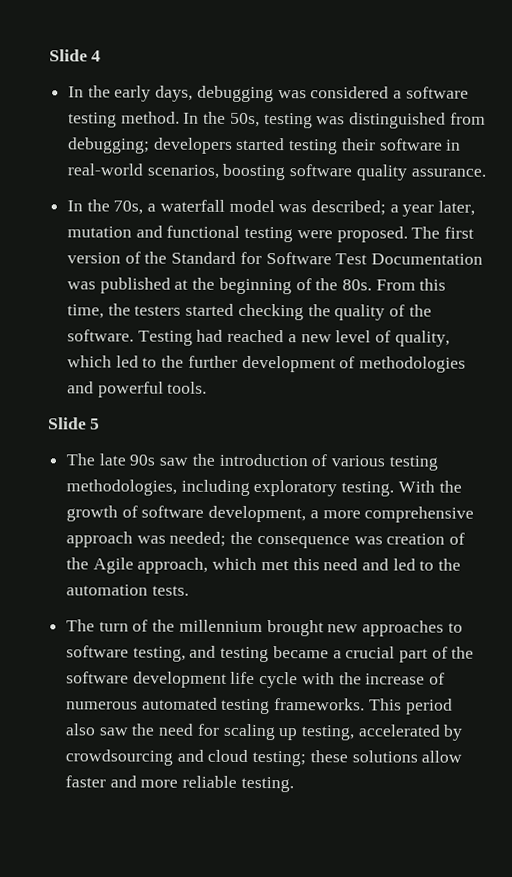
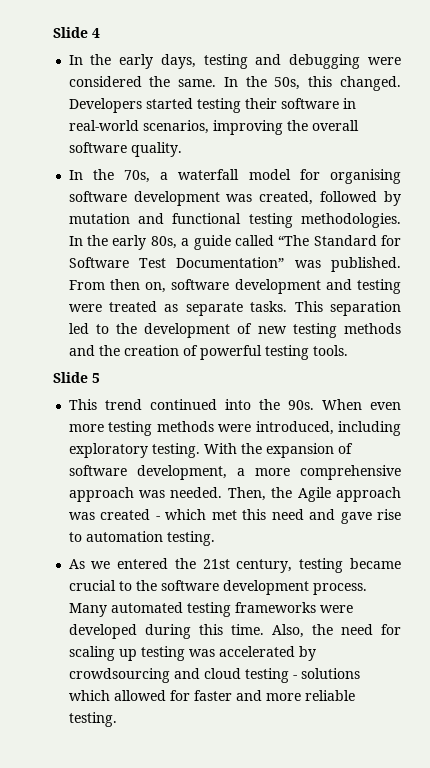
- In the early days, debugging was considered a software testing method. In the 50s, testing was distinguished from debugging; developers started testing their software in real-world scenarios, boosting software quality assurance.
+ In the early days, testing and debugging were considered the same. In the 50s, this changed. Developers started testing their software in real-world scenarios, improving the overall software quality.
- In the 70s, a waterfall model was described; a year later, mutation and functional testing were proposed. The first version of the Standard for Software Test Documentation was published at the beginning of the 80s. From this time, the testers started checking the quality of the software. Testing had reached a new level of quality, which led to the further development of methodologies and powerful tools.
+ In the 70s, a waterfall model for organising software development was created, followed by mutation and functional testing methodologies. In the early 80s, a guide called “The Standard for Software Test Documentation” was published. From then on, software development and testing were treated as separate tasks. This separation led to the development of new testing methods and the creation of powerful testing tools.
  Slide 5
- The late 90s saw the introduction of various testing methodologies, including exploratory testing.
+ This trend continued into the 90s. When even more testing methods were introduced, including exploratory testing.
- With the growth of software development, a more comprehensive approach was needed; the consequence was creation of the Agile approach, which met this need and led to the automation tests.
- The turn of the millennium brought new approaches to software testing, and testing became a crucial part of the software development life cycle with the increase of numerous automated testing frameworks. This period also saw the need for scaling up testing, accelerated by crowdsourcing and cloud testing; these solutions allow faster and more reliable testing.
+ With the expansion of software development, a more comprehensive approach was needed. Then, the Agile approach was created - which met this need and gave rise to automation testing.
+ As we entered the 21st century, testing became crucial to the software development process. Many automated testing frameworks were developed during this time. Also, the need for scaling up testing was accelerated by crowdsourcing and cloud testing - solutions which allowed for faster and more reliable testing.

